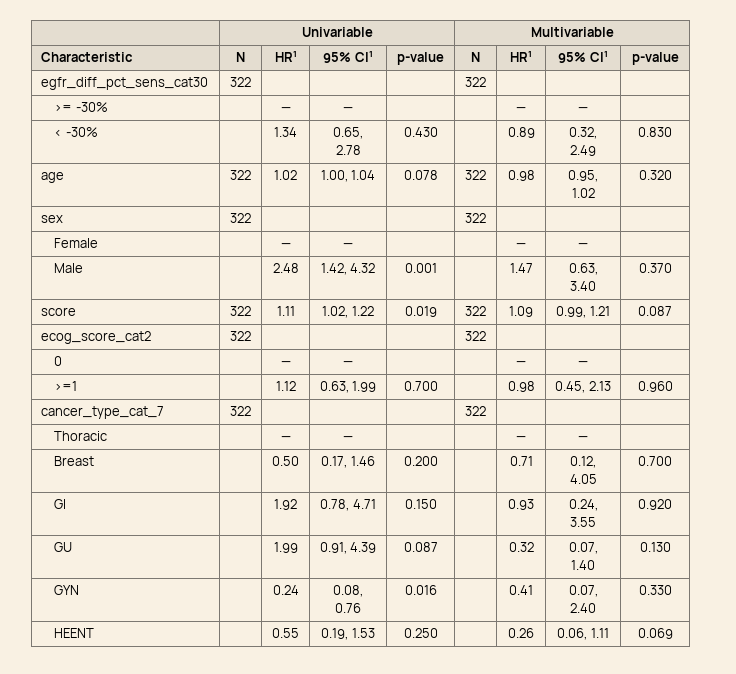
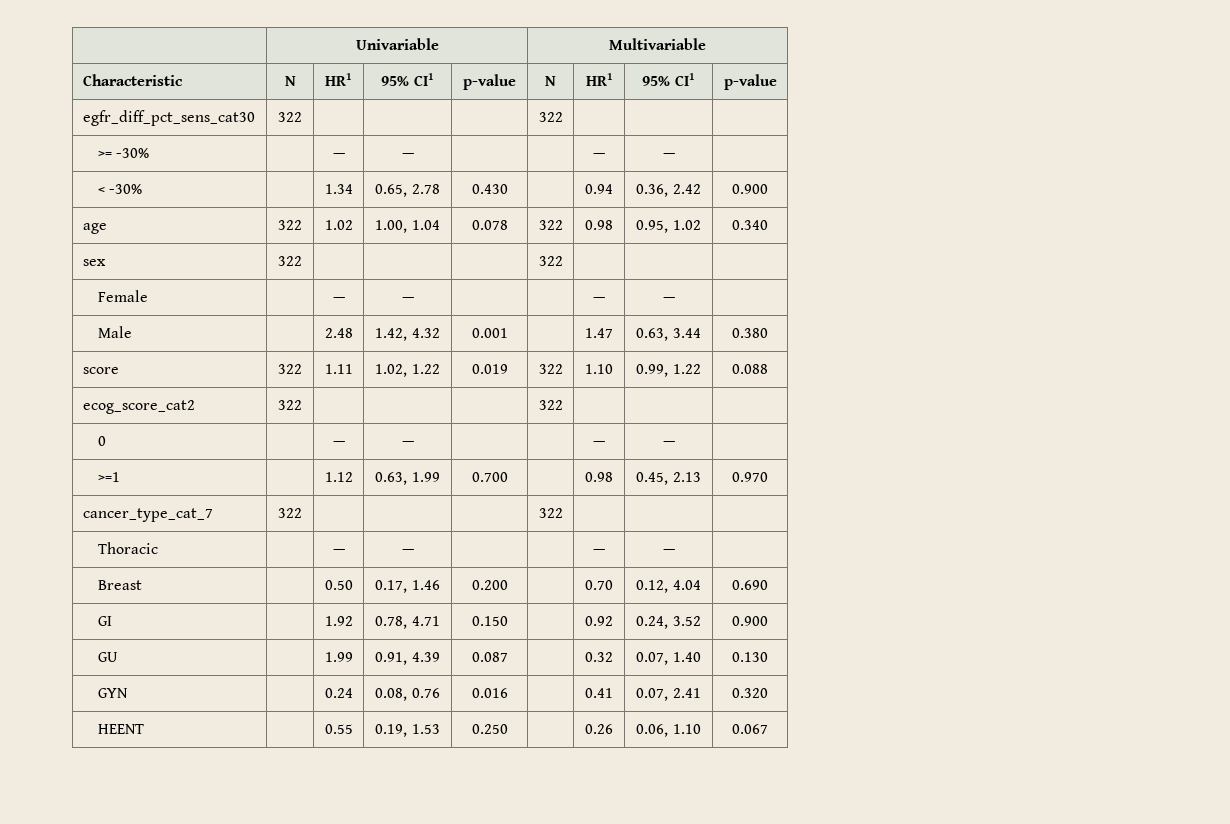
- < -30% | | 1.34 | 0.65, 2.78 | 0.430 | | 0.89 | 0.32, 2.49 | 0.830
+ < -30% | | 1.34 | 0.65, 2.78 | 0.430 | | 0.94 | 0.36, 2.42 | 0.900
- age | 322 | 1.02 | 1.00, 1.04 | 0.078 | 322 | 0.98 | 0.95, 1.02 | 0.320
+ age | 322 | 1.02 | 1.00, 1.04 | 0.078 | 322 | 0.98 | 0.95, 1.02 | 0.340
- Male | | 2.48 | 1.42, 4.32 | 0.001 | | 1.47 | 0.63, 3.40 | 0.370
+ Male | | 2.48 | 1.42, 4.32 | 0.001 | | 1.47 | 0.63, 3.44 | 0.380
- score | 322 | 1.11 | 1.02, 1.22 | 0.019 | 322 | 1.09 | 0.99, 1.21 | 0.087
+ score | 322 | 1.11 | 1.02, 1.22 | 0.019 | 322 | 1.10 | 0.99, 1.22 | 0.088
- >=1 | | 1.12 | 0.63, 1.99 | 0.700 | | 0.98 | 0.45, 2.13 | 0.960
+ >=1 | | 1.12 | 0.63, 1.99 | 0.700 | | 0.98 | 0.45, 2.13 | 0.970
- Breast | | 0.50 | 0.17, 1.46 | 0.200 | | 0.71 | 0.12, 4.05 | 0.700
+ Breast | | 0.50 | 0.17, 1.46 | 0.200 | | 0.70 | 0.12, 4.04 | 0.690
- GI | | 1.92 | 0.78, 4.71 | 0.150 | | 0.93 | 0.24, 3.55 | 0.920
+ GI | | 1.92 | 0.78, 4.71 | 0.150 | | 0.92 | 0.24, 3.52 | 0.900
- GYN | | 0.24 | 0.08, 0.76 | 0.016 | | 0.41 | 0.07, 2.40 | 0.330
+ GYN | | 0.24 | 0.08, 0.76 | 0.016 | | 0.41 | 0.07, 2.41 | 0.320
- HEENT | | 0.55 | 0.19, 1.53 | 0.250 | | 0.26 | 0.06, 1.11 | 0.069
+ HEENT | | 0.55 | 0.19, 1.53 | 0.250 | | 0.26 | 0.06, 1.10 | 0.067

